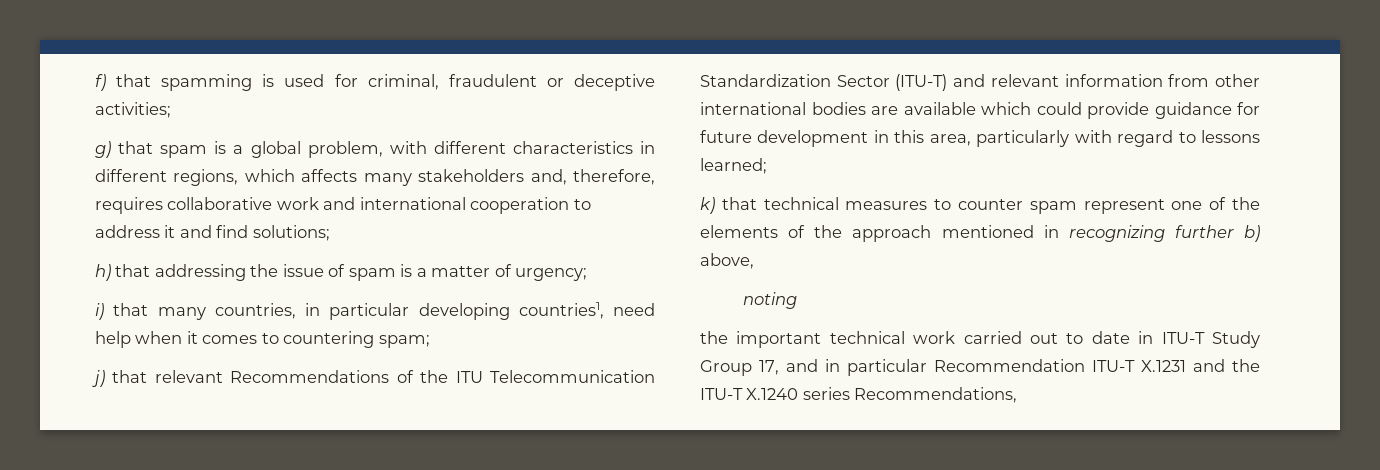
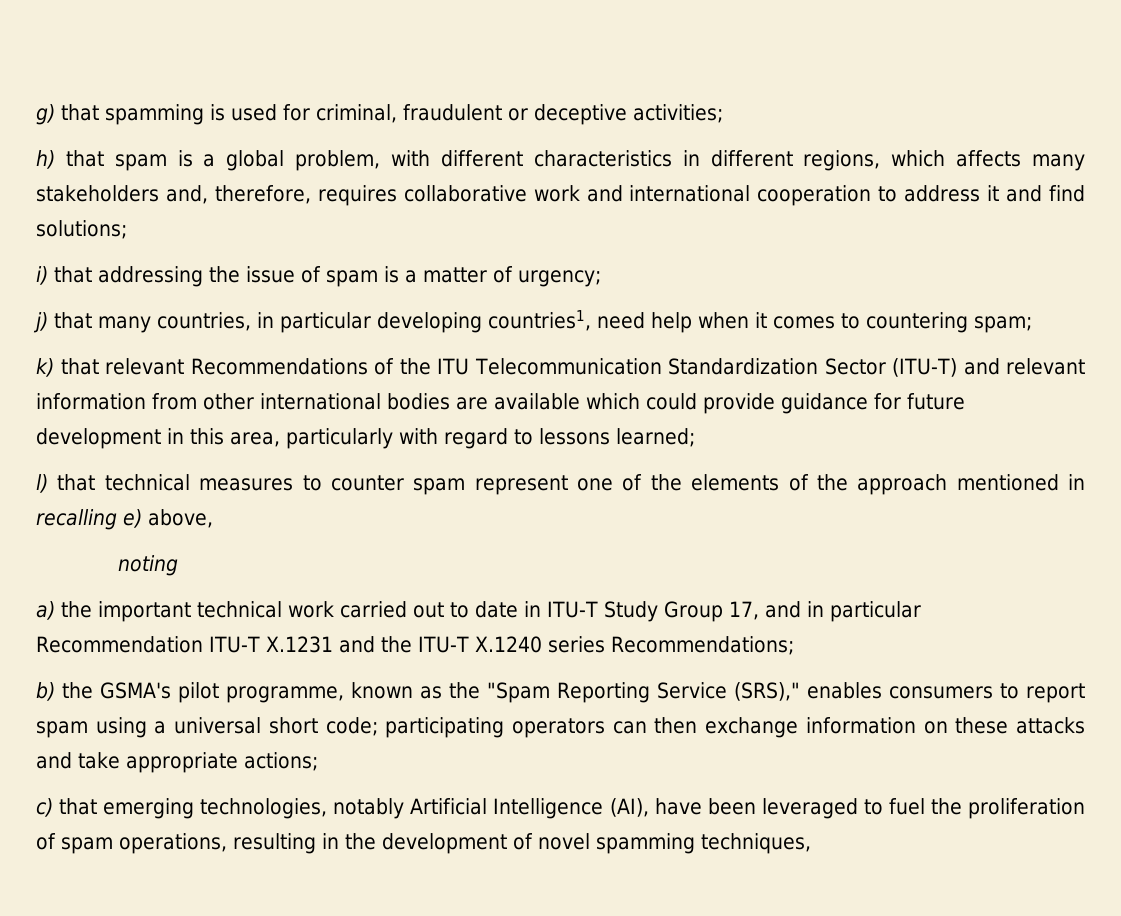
- f) that spamming is used for criminal, fraudulent or deceptive activities;
+ g) that spamming is used for criminal, fraudulent or deceptive activities;
- g) that spam is a global problem, with different characteristics in different regions, which affects many stakeholders and, therefore, requires collaborative work and international cooperation to address it and find solutions;
+ h) that spam is a global problem, with different characteristics in different regions, which affects many stakeholders and, therefore, requires collaborative work and international cooperation to address it and find solutions;
- h) that addressing the issue of spam is a matter of urgency;
+ i) that addressing the issue of spam is a matter of urgency;
- i) that many countries, in particular developing countries1, need help when it comes to countering spam;
+ j) that many countries, in particular developing countries1, need help when it comes to countering spam;
- j) that relevant Recommendations of the ITU Telecommunication Standardization Sector (ITU-T) and relevant information from other international bodies are available which could provide guidance for future development in this area, particularly with regard to lessons learned;
+ k) that relevant Recommendations of the ITU Telecommunication Standardization Sector (ITU-T) and relevant information from other international bodies are available which could provide guidance for future development in this area, particularly with regard to lessons learned;
- k) that technical measures to counter spam represent one of the elements of the approach mentioned in recognizing further b) above,
+ l) that technical measures to counter spam represent one of the elements of the approach mentioned in recalling e) above,
- the important technical work carried out to date in ITU-T Study Group 17, and in particular Recommendation ITU-T X.1231 and the ITU-T X.1240 series Recommendations,
+ a) the important technical work carried out to date in ITU-T Study Group 17, and in particular Recommendation ITU-T X.1231 and the ITU-T X.1240 series Recommendations;
+ b) the GSMA's pilot programme, known as the "Spam Reporting Service (SRS)," enables consumers to report spam using a universal short code; participating operators can then exchange information on these attacks and take appropriate actions;
+ c) that emerging technologies, notably Artificial Intelligence (AI), have been leveraged to fuel the proliferation of spam operations, resulting in the development of novel spamming techniques,

